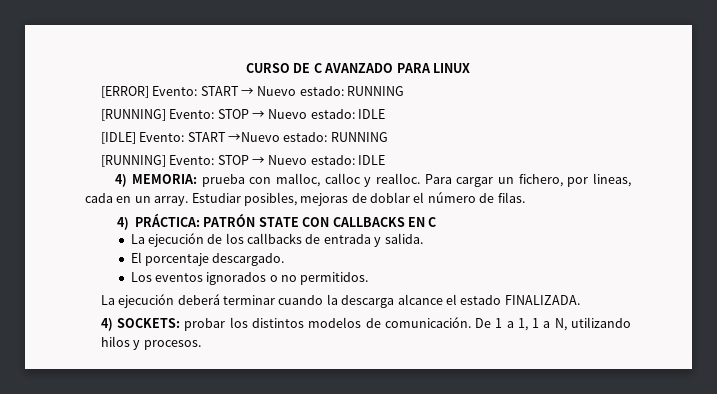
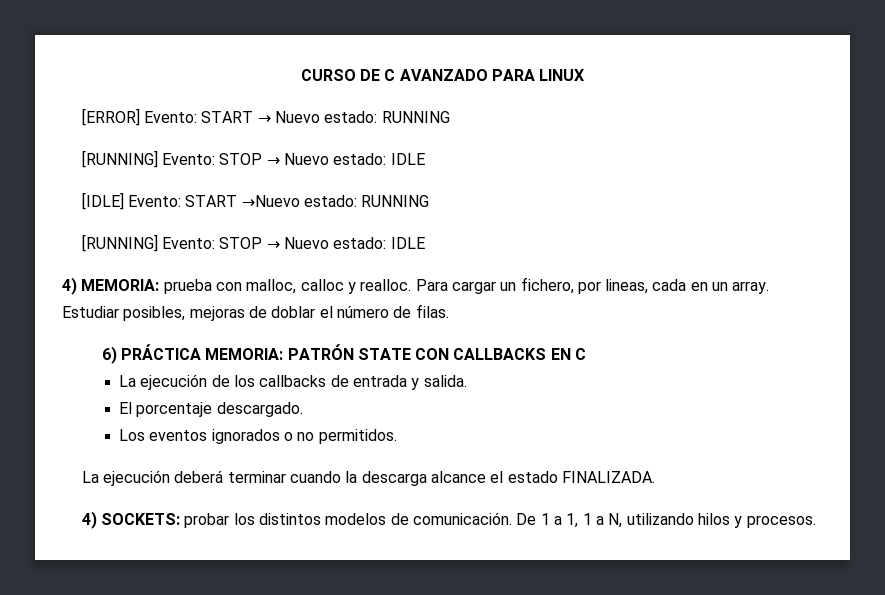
- 4) PRÁCTICA: PATRÓN STATE CON CALLBACKS EN C
+ 6) PRÁCTICA MEMORIA: PATRÓN STATE CON CALLBACKS EN C

